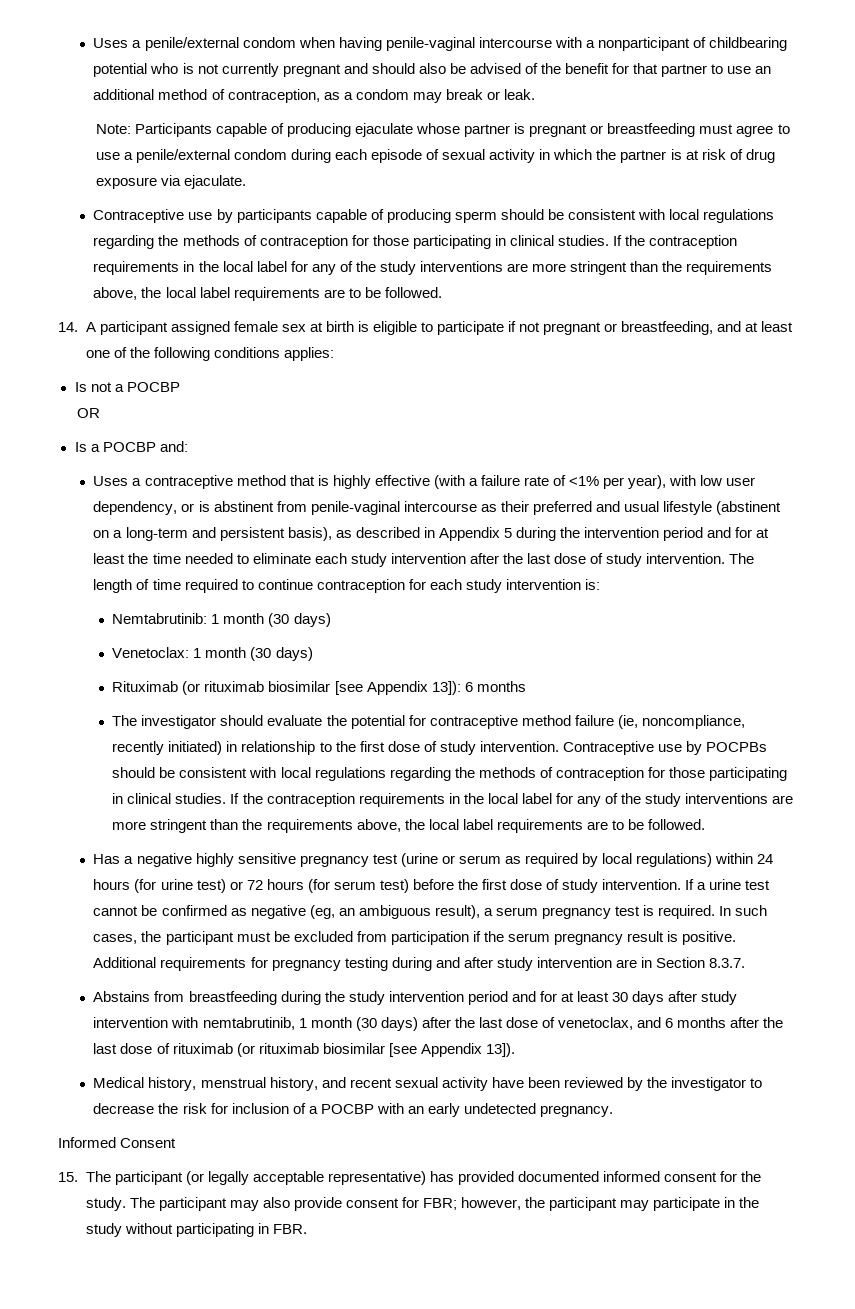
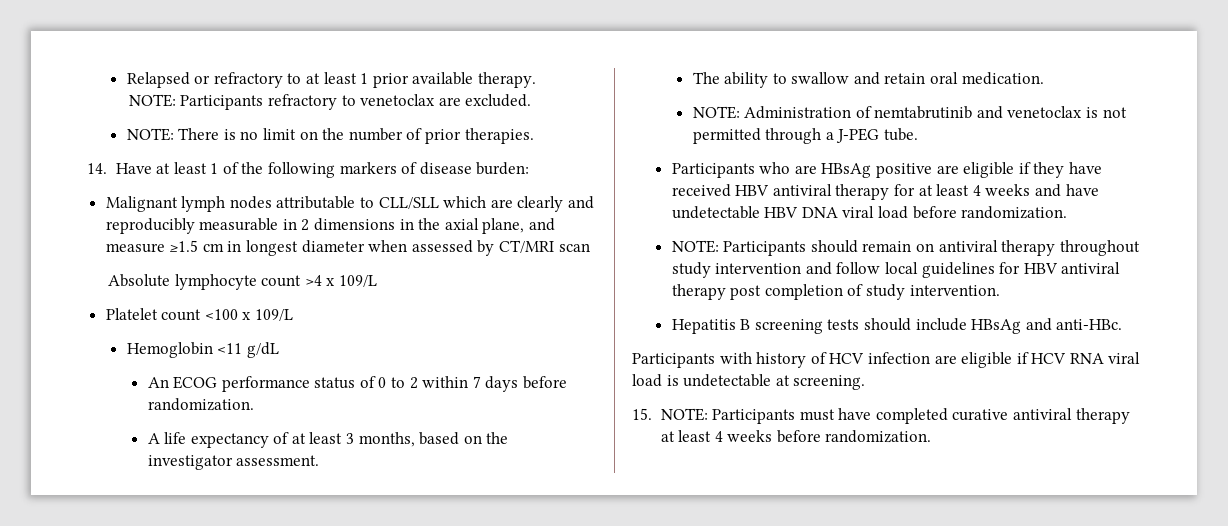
- Uses a penile/external condom when having penile-vaginal intercourse with a nonparticipant of childbearing potential who is not currently pregnant and should also be advised of the benefit for that partner to use an additional method of contraception, as a condom may break or leak.
- Note: Participants capable of producing ejaculate whose partner is pregnant or breastfeeding must agree to use a penile/external condom during each episode of sexual activity in which the partner is at risk of drug exposure via ejaculate.
- Contraceptive use by participants capable of producing sperm should be consistent with local regulations regarding the methods of contraception for those participating in clinical studies. If the contraception requirements in the local label for any of the study interventions are more stringent than the requirements above, the local label requirements are to be followed.
- 14. A participant assigned female sex at birth is eligible to participate if not pregnant or breastfeeding, and at least one of the following conditions applies:
- Is not a POCBP
- OR
- Is a POCBP and:
- Uses a contraceptive method that is highly effective (with a failure rate of <1% per year), with low user dependency, or is abstinent from penile-vaginal intercourse as their preferred and usual lifestyle (abstinent on a long-term and persistent basis), as described in Appendix 5 during the intervention period and for at least the time needed to eliminate each study intervention after the last dose of study intervention. The length of time required to continue contraception for each study intervention is:
- Nemtabrutinib: 1 month (30 days)
- Venetoclax: 1 month (30 days)
- Rituximab (or rituximab biosimilar [see Appendix 13]): 6 months
- The investigator should evaluate the potential for contraceptive method failure (ie, noncompliance, recently initiated) in relationship to the first dose of study intervention. Contraceptive use by POCPBs should be consistent with local regulations regarding the methods of contraception for those participating in clinical studies. If the contraception requirements in the local label for any of the study interventions are more stringent than the requirements above, the local label requirements are to be followed.
- Has a negative highly sensitive pregnancy test (urine or serum as required by local regulations) within 24 hours (for urine test) or 72 hours (for serum test) before the first dose of study intervention. If a urine test cannot be confirmed as negative (eg, an ambiguous result), a serum pregnancy test is required. In such cases, the participant must be excluded from participation if the serum pregnancy result is positive. Additional requirements for pregnancy testing during and after study intervention are in Section 8.3.7.
- Abstains from breastfeeding during the study intervention period and for at least 30 days after study intervention with nemtabrutinib, 1 month (30 days) after the last dose of venetoclax, and 6 months after the last dose of rituximab (or rituximab biosimilar [see Appendix 13]).
- Medical history, menstrual history, and recent sexual activity have been reviewed by the investigator to decrease the risk for inclusion of a POCBP with an early undetected pregnancy.
- Informed Consent
- 15. The participant (or legally acceptable representative) has provided documented informed consent for the study. The participant may also provide consent for FBR; however, the participant may participate in the study without participating in FBR.
+ Relapsed or refractory to at least 1 prior available therapy.
+ NOTE: Participants refractory to venetoclax are excluded.
+ NOTE: There is no limit on the number of prior therapies.
+ 14. Have at least 1 of the following markers of disease burden:
+ Malignant lymph nodes attributable to CLL/SLL which are clearly and reproducibly measurable in 2 dimensions in the axial plane, and measure ≥1.5 cm in longest diameter when assessed by CT/MRI scan
+ Absolute lymphocyte count >4 x 109/L
+ Platelet count <100 x 109/L
+ Hemoglobin <11 g/dL
+ An ECOG performance status of 0 to 2 within 7 days before randomization.
+ A life expectancy of at least 3 months, based on the investigator assessment.
+ The ability to swallow and retain oral medication.
+ NOTE: Administration of nemtabrutinib and venetoclax is not permitted through a J-PEG tube.
+ Participants who are HBsAg positive are eligible if they have received HBV antiviral therapy for at least 4 weeks and have undetectable HBV DNA viral load before randomization.
+ NOTE: Participants should remain on antiviral therapy throughout study intervention and follow local guidelines for HBV antiviral therapy post completion of study intervention.
+ Hepatitis B screening tests should include HBsAg and anti-HBc.
+ Participants with history of HCV infection are eligible if HCV RNA viral load is undetectable at screening.
+ 15. NOTE: Participants must have completed curative antiviral therapy at least 4 weeks before randomization.

